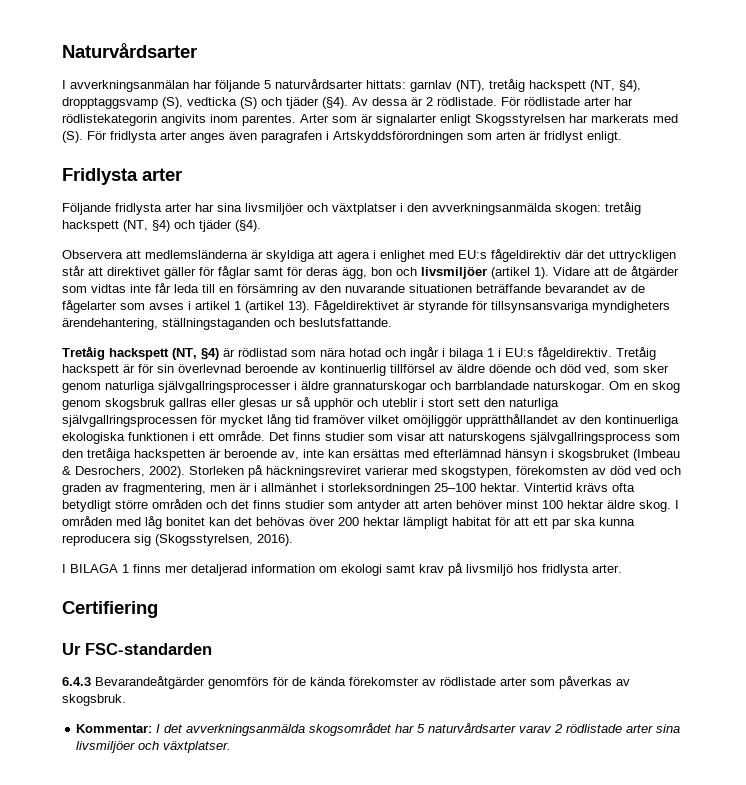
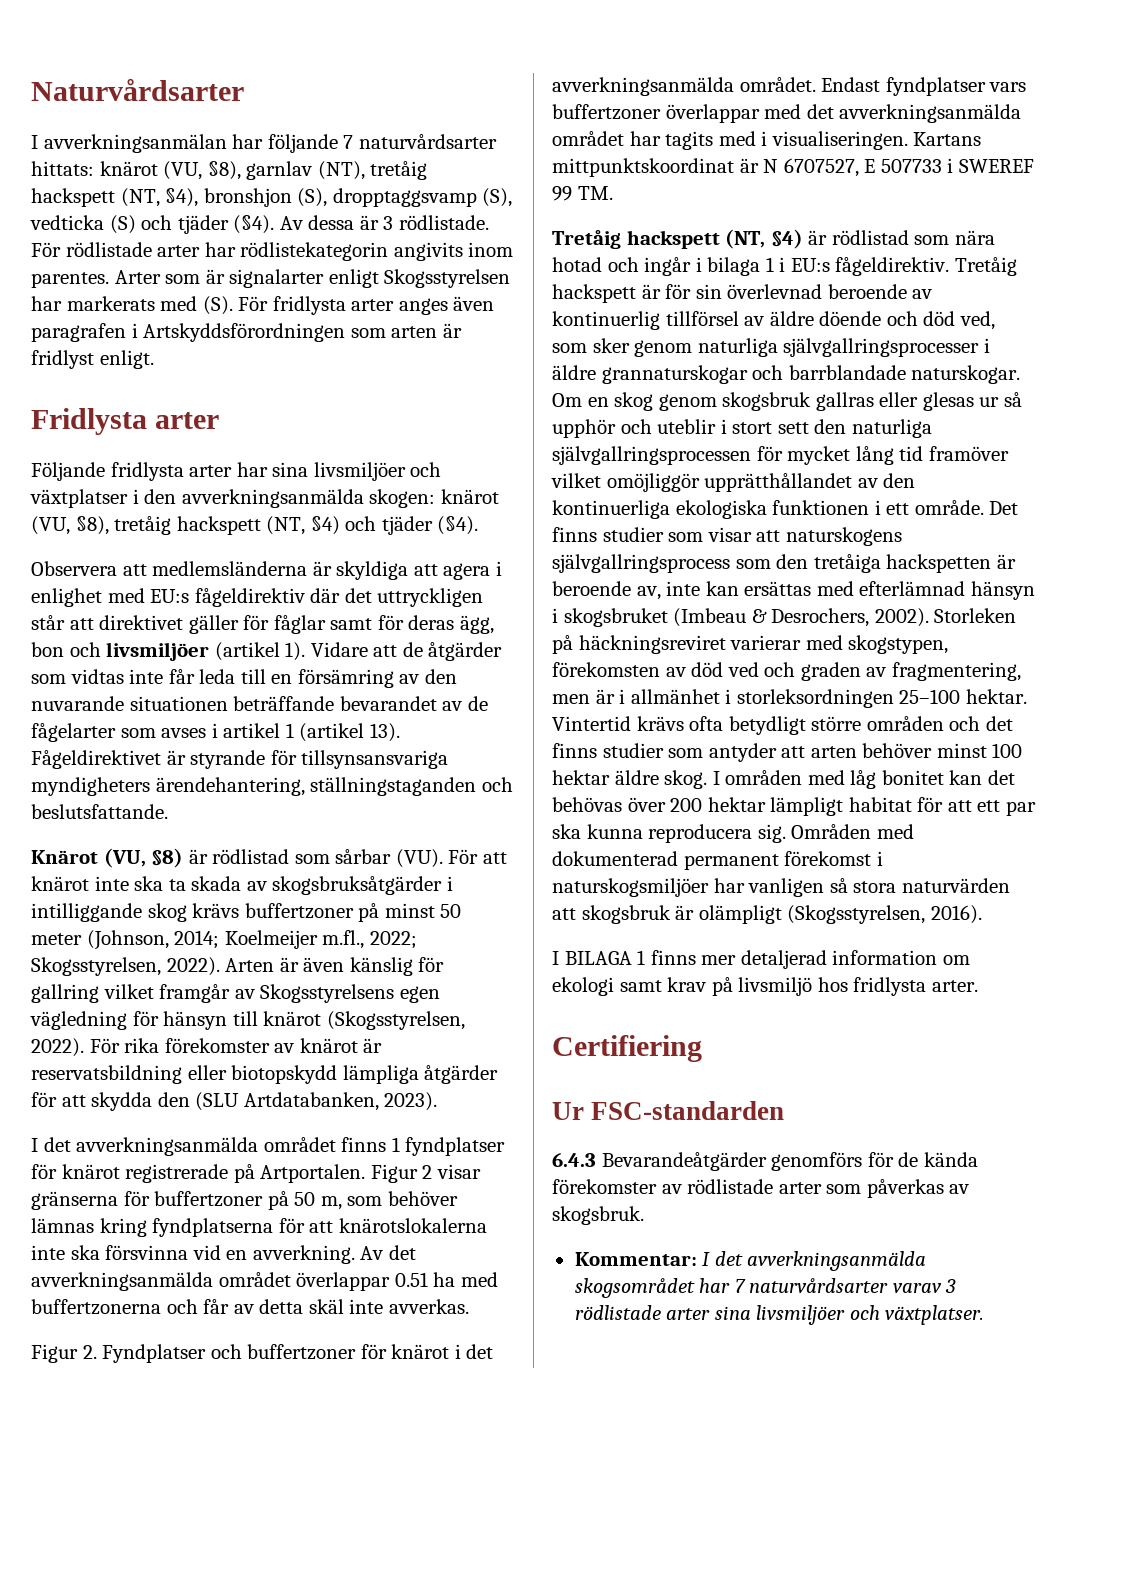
- I avverkningsanmälan har följande 5 naturvårdsarter hittats: garnlav (NT), tretåig hackspett (NT, §4), dropptaggsvamp (S), vedticka (S) och tjäder (§4).
+ I avverkningsanmälan har följande 7 naturvårdsarter hittats: knärot (VU, §8), garnlav (NT), tretåig hackspett (NT, §4), bronshjon (S), dropptaggsvamp (S), vedticka (S) och tjäder (§4).
- Av dessa är 2 rödlistade.
+ Av dessa är 3 rödlistade.
- Följande fridlysta arter har sina livsmiljöer och växtplatser i den avverkningsanmälda skogen: tretåig hackspett (NT, §4) och tjäder (§4).
+ Följande fridlysta arter har sina livsmiljöer och växtplatser i den avverkningsanmälda skogen: knärot (VU, §8), tretåig hackspett (NT, §4) och tjäder (§4).
+ Knärot (VU, §8) är rödlistad som sårbar (VU). För att knärot inte ska ta skada av skogsbruksåtgärder i intilliggande skog krävs buffertzoner på minst 50 meter (Johnson, 2014; Koelmeijer m.fl., 2022; Skogsstyrelsen, 2022). Arten är även känslig för gallring vilket framgår av Skogsstyrelsens egen vägledning för hänsyn till knärot (Skogsstyrelsen, 2022). För rika förekomster av knärot är reservatsbildning eller biotopskydd lämpliga åtgärder för att skydda den (SLU Artdatabanken, 2023).
+ I det avverkningsanmälda området finns 1 fyndplatser för knärot registrerade på Artportalen. Figur 2 visar gränserna för buffertzoner på 50 m, som behöver lämnas kring fyndplatserna för att knärotslokalerna inte ska försvinna vid en avverkning. Av det avverkningsanmälda området överlappar 0.51 ha med buffertzonerna och får av detta skäl inte avverkas.
+ Figur 2. Fyndplatser och buffertzoner för knärot i det avverkningsanmälda området. Endast fyndplatser vars buffertzoner överlappar med det avverkningsanmälda området har tagits med i visualiseringen. Kartans mittpunktskoordinat är N 6707527, E 507733 i SWEREF 99 TM.
- I områden med låg bonitet kan det behövas över 200 hektar lämpligt habitat för att ett par ska kunna reproducera sig (Skogsstyrelsen, 2016).
+ I områden med låg bonitet kan det behövas över 200 hektar lämpligt habitat för att ett par ska kunna reproducera sig. Områden med dokumenterad permanent förekomst i naturskogsmiljöer har vanligen så stora naturvärden att skogsbruk är olämpligt (Skogsstyrelsen, 2016).
- Kommentar: I det avverkningsanmälda skogsområdet har 5 naturvårdsarter varav 2 rödlistade arter sina livsmiljöer och växtplatser.
+ Kommentar: I det avverkningsanmälda skogsområdet har 7 naturvårdsarter varav 3 rödlistade arter sina livsmiljöer och växtplatser.

